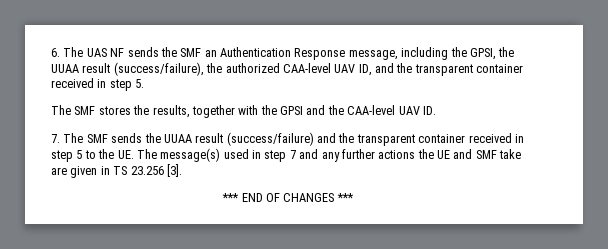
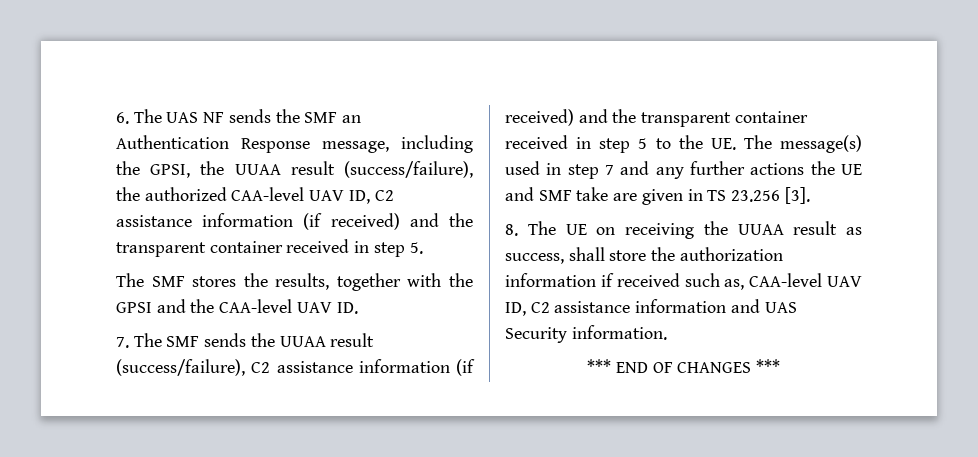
- 6. The UAS NF sends the SMF an Authentication Response message, including the GPSI, the UUAA result (success/failure), the authorized CAA-level UAV ID, and the transparent container received in step 5.
+ 6. The UAS NF sends the SMF an Authentication Response message, including the GPSI, the UUAA result (success/failure), the authorized CAA-level UAV ID, C2 assistance information (if received) and the transparent container received in step 5.
- 7. The SMF sends the UUAA result (success/failure) and the transparent container received in step 5 to the UE. The message(s) used in step 7 and any further actions the UE and SMF take are given in TS 23.256 [3].
+ 7. The SMF sends the UUAA result (success/failure), C2 assistance information (if received) and the transparent container received in step 5 to the UE. The message(s) used in step 7 and any further actions the UE and SMF take are given in TS 23.256 [3].
+ 8. The UE on receiving the UUAA result as success, shall store the authorization information if received such as, CAA-level UAV ID, C2 assistance information and UAS Security information.

